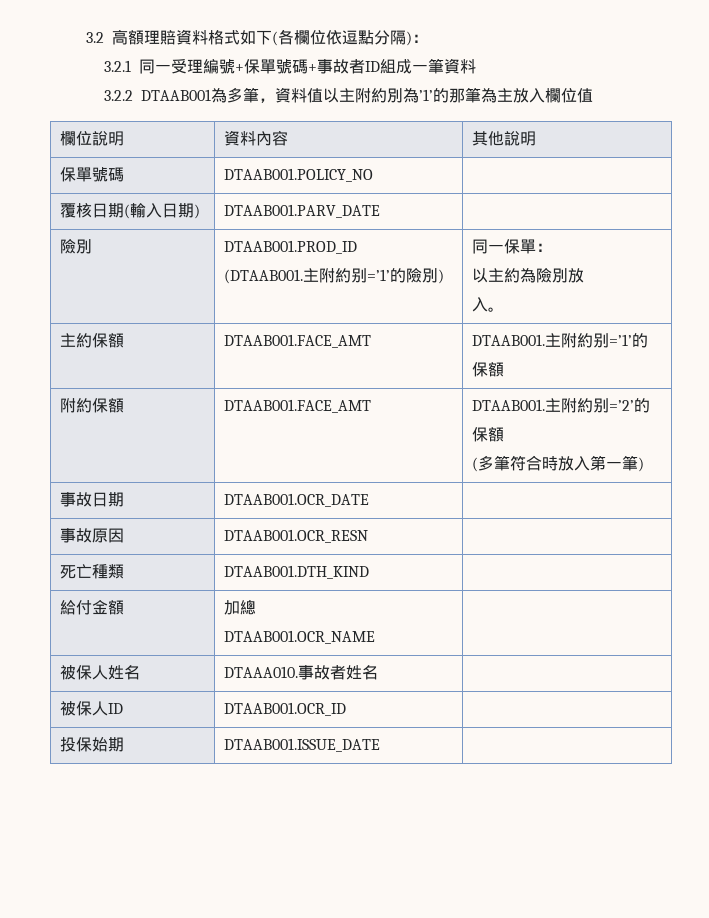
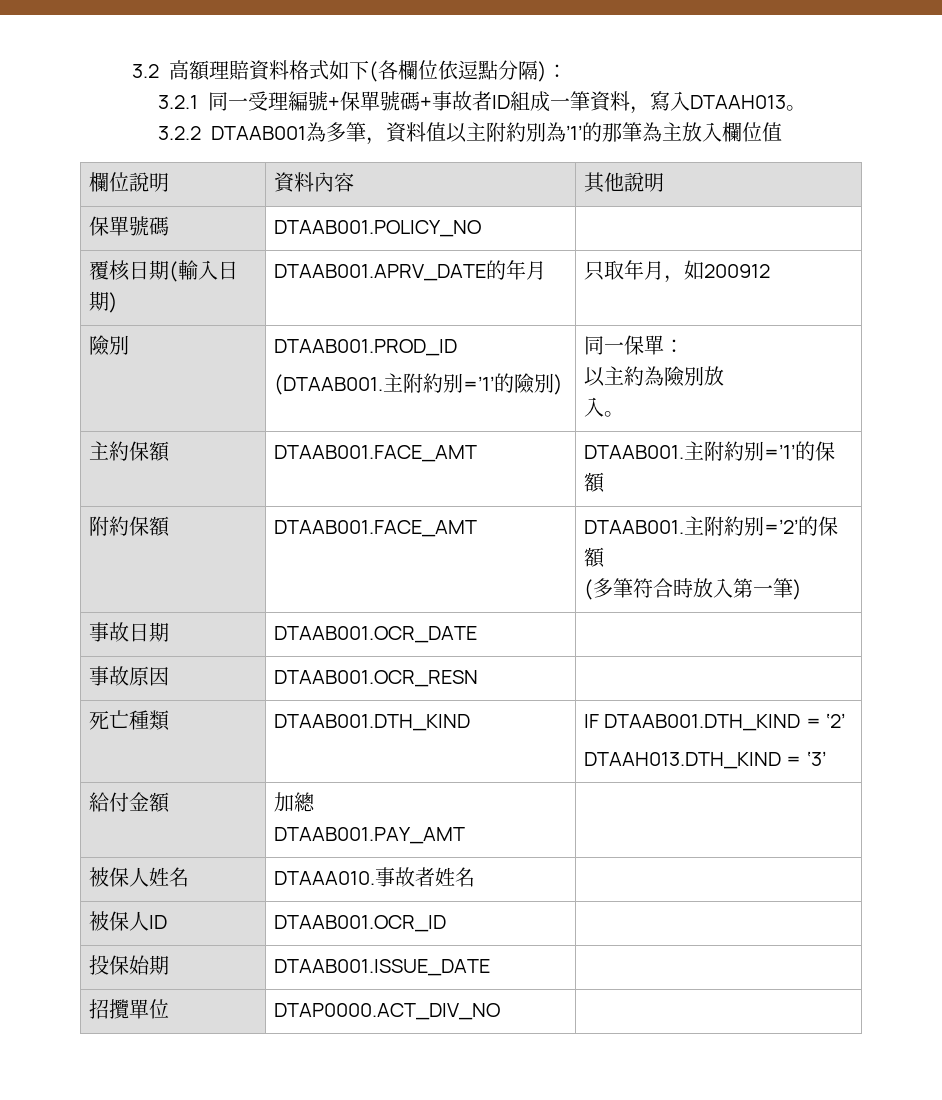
- 3.2.1同一受理編號+保單號碼+事故者ID組成一筆資料
+ 3.2.1同一受理編號+保單號碼+事故者ID組成一筆資料，寫入DTAAH013。
- 覆核日期(輸入日期) | DTAAB001.PARV_DATE |
+ 覆核日期(輸入日期) | DTAAB001.APRV_DATE的年月 | 只取年月，如200912
- 死亡種類 | DTAAB001.DTH_KIND |
+ 死亡種類 | DTAAB001.DTH_KIND | IF DTAAB001.DTH_KIND = ‘2’
+ DTAAH013.DTH_KIND = ‘3’
  給付金額 | 加總
- DTAAB001.OCR_NAME |
+ DTAAB001.PAY_AMT |
+ 招攬單位 | DTAP0000.ACT_DIV_NO |

